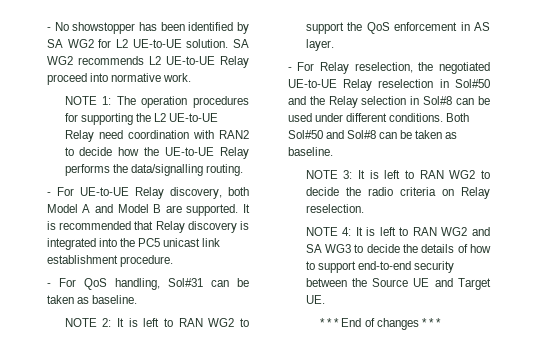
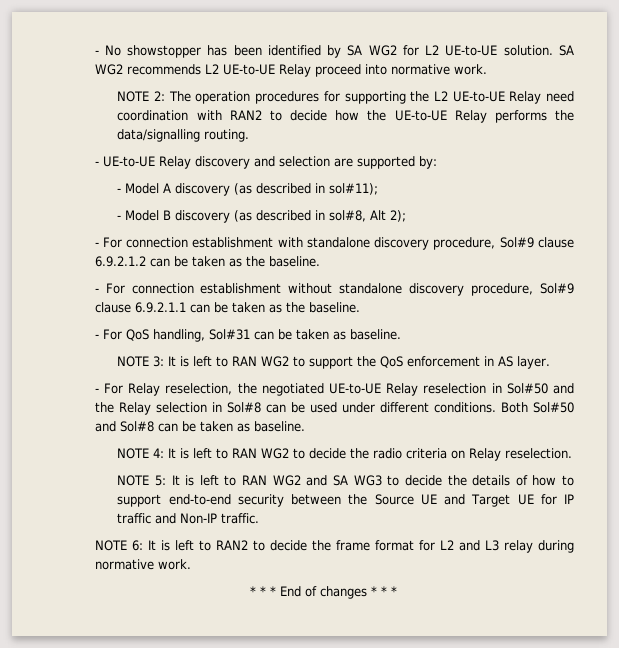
- NOTE 1: The operation procedures for supporting the L2 UE-to-UE Relay need coordination with RAN2 to decide how the UE-to-UE Relay performs the data/signalling routing.
+ NOTE 2: The operation procedures for supporting the L2 UE-to-UE Relay need coordination with RAN2 to decide how the UE-to-UE Relay performs the data/signalling routing.
- - For UE-to-UE Relay discovery, both Model A and Model B are supported. It is recommended that Relay discovery is integrated into the PC5 unicast link establishment procedure.
+ - UE-to-UE Relay discovery and selection are supported by:
+ - Model A discovery (as described in sol#11);
+ - Model B discovery (as described in sol#8, Alt 2);
+ - For connection establishment with standalone discovery procedure, Sol#9 clause 6.9.2.1.2 can be taken as the baseline.
+ - For connection establishment without standalone discovery procedure, Sol#9 clause 6.9.2.1.1 can be taken as the baseline.
- NOTE 2: It is left to RAN WG2 to support the QoS enforcement in AS layer.
+ NOTE 3: It is left to RAN WG2 to support the QoS enforcement in AS layer.
- NOTE 3: It is left to RAN WG2 to decide the radio criteria on Relay reselection.
+ NOTE 4: It is left to RAN WG2 to decide the radio criteria on Relay reselection.
- NOTE 4: It is left to RAN WG2 and SA WG3 to decide the details of how to support end-to-end security between the Source UE and Target UE.
+ NOTE 5: It is left to RAN WG2 and SA WG3 to decide the details of how to support end-to-end security between the Source UE and Target UE for IP traffic and Non-IP traffic.
+ NOTE 6: It is left to RAN2 to decide the frame format for L2 and L3 relay during normative work.

